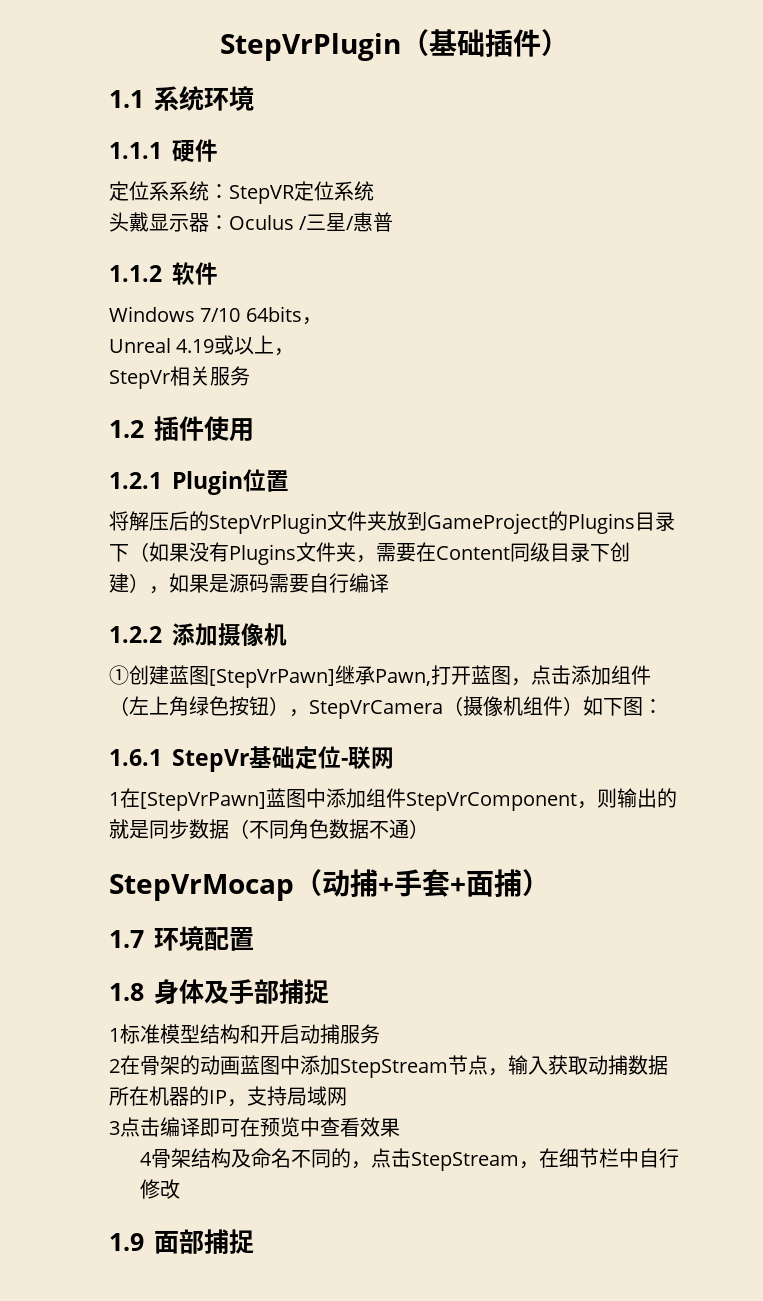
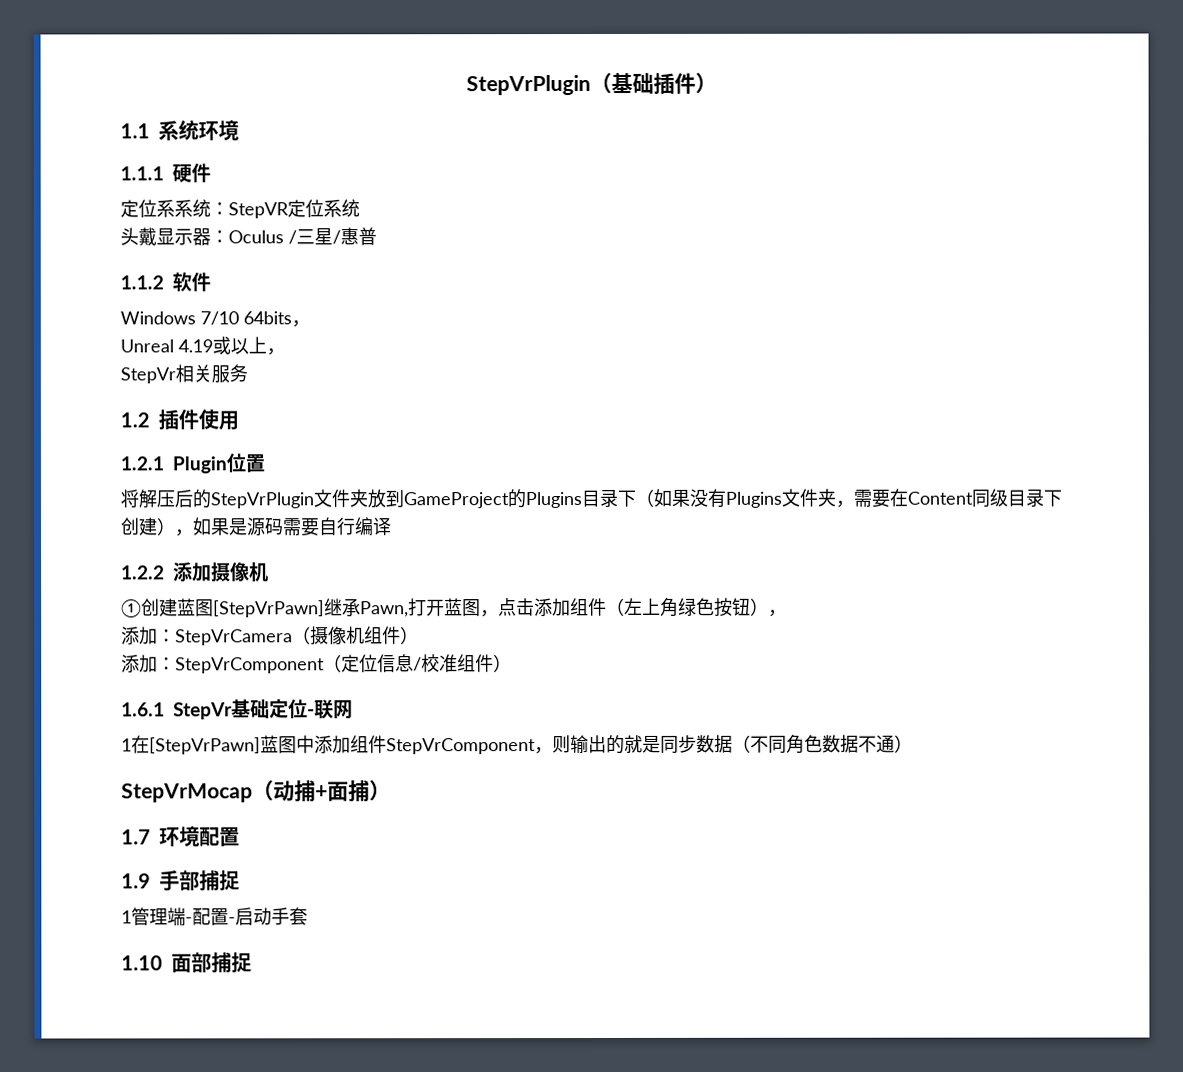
- ①创建蓝图[StepVrPawn]继承Pawn,打开蓝图，点击添加组件（左上角绿色按钮），StepVrCamera（摄像机组件）如下图：
+ ①创建蓝图[StepVrPawn]继承Pawn,打开蓝图，点击添加组件（左上角绿色按钮），
+ 添加：StepVrCamera（摄像机组件）
+ 添加：StepVrComponent（定位信息/校准组件）
- StepVrMocap（动捕+手套+面捕）
+ StepVrMocap（动捕+面捕）
- 1.8身体及手部捕捉
+ 1.9手部捕捉
- 1标准模型结构和开启动捕服务
- 2在骨架的动画蓝图中添加StepStream节点，输入获取动捕数据所在机器的IP，支持局域网
- 3点击编译即可在预览中查看效果
- 4骨架结构及命名不同的，点击StepStream，在细节栏中自行修改
- 1.9面部捕捉
+ 1管理端-配置-启动手套
+ 1.10面部捕捉

